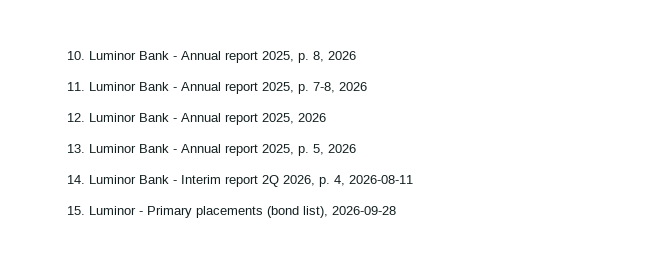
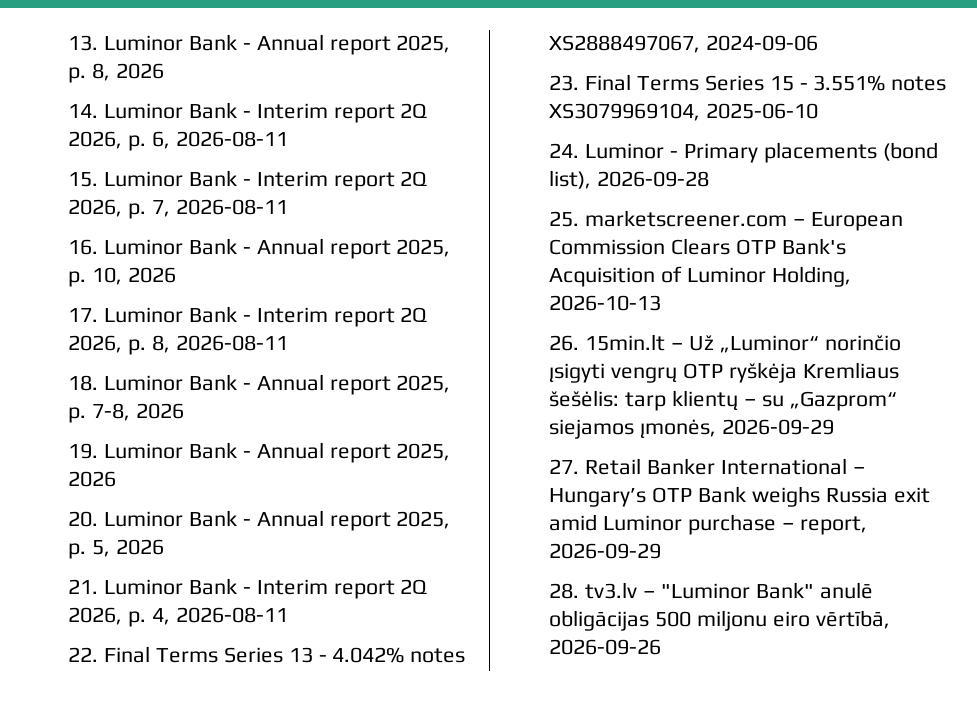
- 10. Luminor Bank - Annual report 2025, p. 8, 2026
+ 13. Luminor Bank - Annual report 2025, p. 8, 2026
- 11. Luminor Bank - Annual report 2025, p. 7-8, 2026
- 12. Luminor Bank - Annual report 2025, 2026
- 13. Luminor Bank - Annual report 2025, p. 5, 2026
- 14. Luminor Bank - Interim report 2Q 2026, p. 4, 2026-08-11
- 15. Luminor - Primary placements (bond list), 2026-09-28
+ 14. Luminor Bank - Interim report 2Q 2026, p. 6, 2026-08-11
+ 15. Luminor Bank - Interim report 2Q 2026, p. 7, 2026-08-11
+ 16. Luminor Bank - Annual report 2025, p. 10, 2026
+ 17. Luminor Bank - Interim report 2Q 2026, p. 8, 2026-08-11
+ 18. Luminor Bank - Annual report 2025, p. 7-8, 2026
+ 19. Luminor Bank - Annual report 2025, 2026
+ 20. Luminor Bank - Annual report 2025, p. 5, 2026
+ 21. Luminor Bank - Interim report 2Q 2026, p. 4, 2026-08-11
+ 22. Final Terms Series 13 - 4.042% notes XS2888497067, 2024-09-06
+ 23. Final Terms Series 15 - 3.551% notes XS3079969104, 2025-06-10
+ 24. Luminor - Primary placements (bond list), 2026-09-28
+ 25. marketscreener.com – European Commission Clears OTP Bank's Acquisition of Luminor Holding, 2026-10-13
+ 26. 15min.lt – Už „Luminor“ norinčio įsigyti vengrų OTP ryškėja Kremliaus šešėlis: tarp klientų – su „Gazprom“ siejamos įmonės, 2026-09-29
+ 27. Retail Banker International – Hungary’s OTP Bank weighs Russia exit amid Luminor purchase – report, 2026-09-29
+ 28. tv3.lv – "Luminor Bank" anulē obligācijas 500 miljonu eiro vērtībā, 2026-09-26

